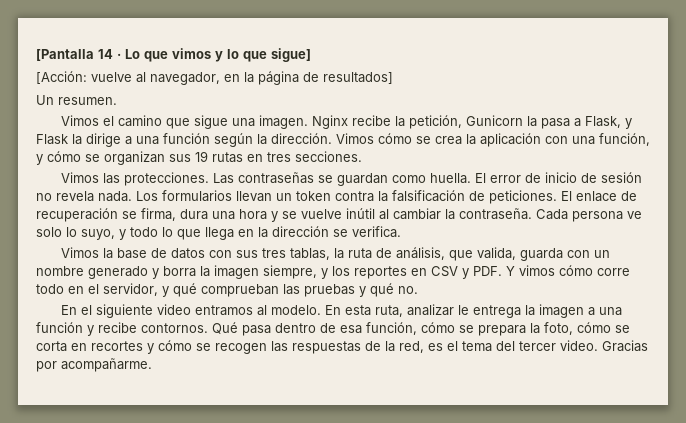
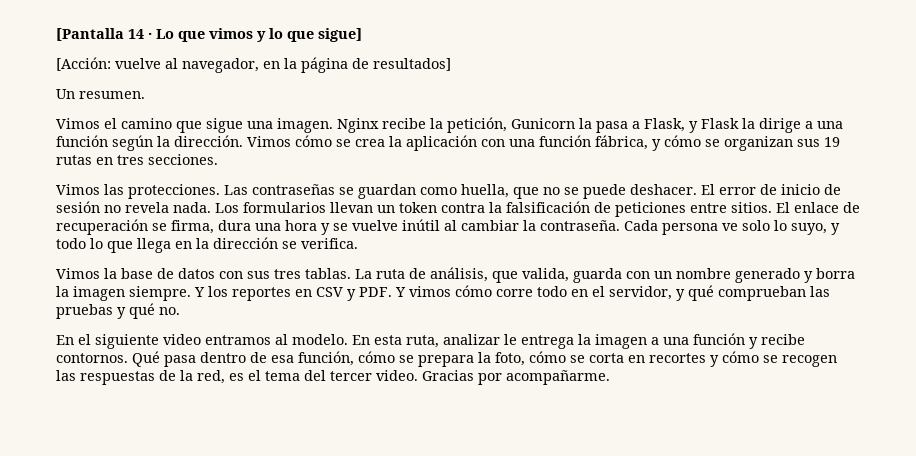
- Vimos cómo se crea la aplicación con una función, y cómo se organizan sus 19 rutas en tres secciones.
+ Vimos cómo se crea la aplicación con una función fábrica, y cómo se organizan sus 19 rutas en tres secciones.
- Las contraseñas se guardan como huella.
+ Las contraseñas se guardan como huella, que no se puede deshacer.
- Los formularios llevan un token contra la falsificación de peticiones.
+ Los formularios llevan un token contra la falsificación de peticiones entre sitios.
- Vimos la base de datos con sus tres tablas, la ruta de análisis, que valida, guarda con un nombre generado y borra la imagen siempre, y los reportes en CSV y PDF. Y vimos cómo corre todo en el servidor, y qué comprueban las pruebas y qué no.
+ Vimos la base de datos con sus tres tablas. La ruta de análisis, que valida, guarda con un nombre generado y borra la imagen siempre. Y los reportes en CSV y PDF. Y vimos cómo corre todo en el servidor, y qué comprueban las pruebas y qué no.

